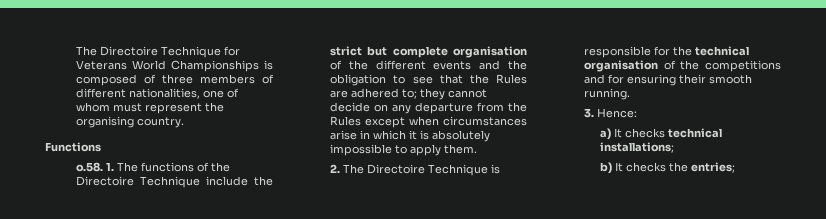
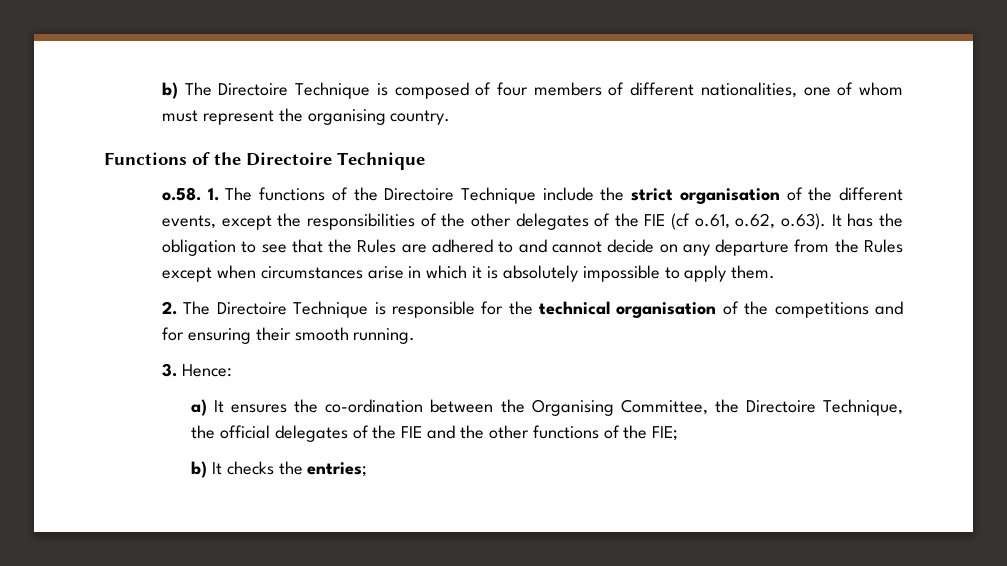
- The Directoire Technique for Veterans World Championships is composed of three members of different nationalities, one of whom must represent the organising country.
+ b) The Directoire Technique is composed of four members of different nationalities, one of whom must represent the organising country.
- Functions
+ Functions of the Directoire Technique
- o.58. 1. The functions of the Directoire Technique include the strict but complete organisation of the different events and the obligation to see that the Rules are adhered to; they cannot decide on any departure from the Rules except when circumstances arise in which it is absolutely impossible to apply them.
+ o.58. 1. The functions of the Directoire Technique include the strict organisation of the different events, except the responsibilities of the other delegates of the FIE (cf o.61, o.62, o.63). It has the obligation to see that the Rules are adhered to and cannot decide on any departure from the Rules except when circumstances arise in which it is absolutely impossible to apply them.
- a) It checks technical installations;
+ a) It ensures the co-ordination between the Organising Committee, the Directoire Technique, the official delegates of the FIE and the other functions of the FIE;

